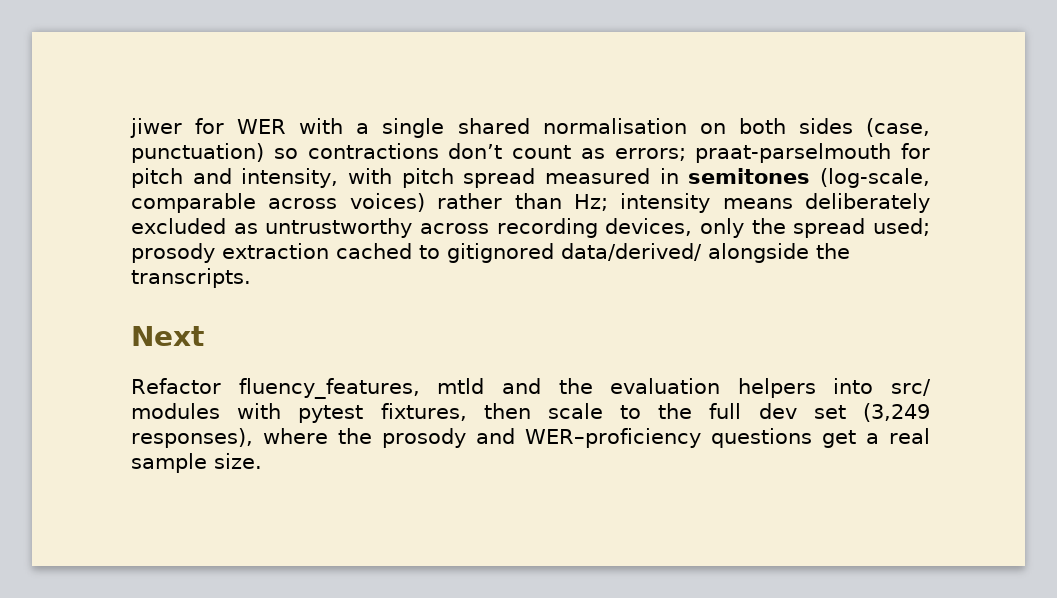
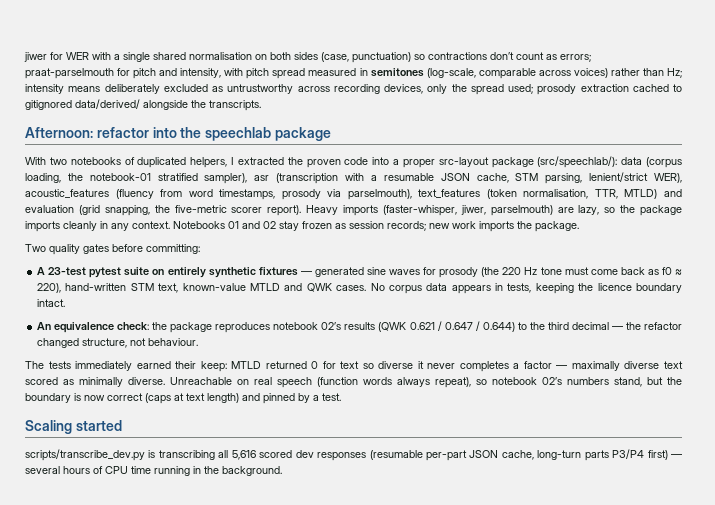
- Next
- Refactor fluency_features, mtld and the evaluation helpers into src/ modules with pytest fixtures, then scale to the full dev set (3,249 responses), where the prosody and WER–proficiency questions get a real sample size.
+ Afternoon: refactor into the speechlab package
+ With two notebooks of duplicated helpers, I extracted the proven code into a proper src-layout package (src/speechlab/): data (corpus loading, the notebook-01 stratified sampler), asr (transcription with a resumable JSON cache, STM parsing, lenient/strict WER), acoustic_features (fluency from word timestamps, prosody via parselmouth), text_features (token normalisation, TTR, MTLD) and evaluation (grid snapping, the five-metric scorer report). Heavy imports (faster-whisper, jiwer, parselmouth) are lazy, so the package imports cleanly in any context. Notebooks 01 and 02 stay frozen as session records; new work imports the package.
+ Two quality gates before committing:
+ A 23-test pytest suite on entirely synthetic fixtures — generated sine waves for prosody (the 220 Hz tone must come back as f0 ≈ 220), hand-written STM text, known-value MTLD and QWK cases. No corpus data appears in tests, keeping the licence boundary intact.
+ An equivalence check: the package reproduces notebook 02’s results (QWK 0.621 / 0.647 / 0.644) to the third decimal — the refactor changed structure, not behaviour.
+ The tests immediately earned their keep: MTLD returned 0 for text so diverse it never completes a factor — maximally diverse text scored as minimally diverse. Unreachable on real speech (function words always repeat), so notebook 02’s numbers stand, but the boundary is now correct (caps at text length) and pinned by a test.
+ Scaling started
+ scripts/transcribe_dev.py is transcribing all 5,616 scored dev responses (resumable per-part JSON cache, long-turn parts P3/P4 first) — several hours of CPU time running in the background.

